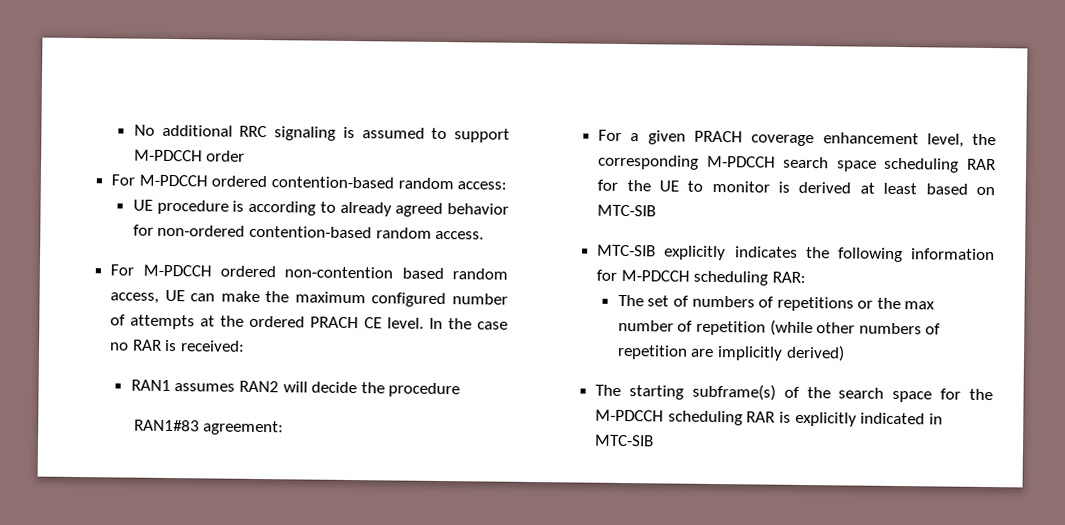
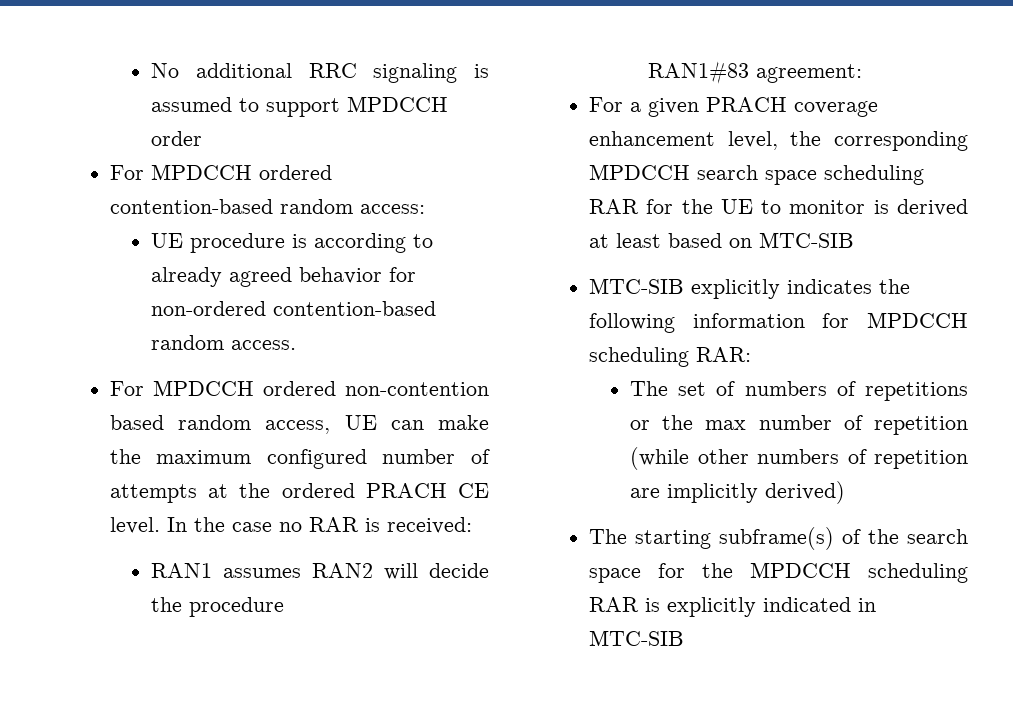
- No additional RRC signaling is assumed to support M-PDCCH order
+ No additional RRC signaling is assumed to support MPDCCH order
- For M-PDCCH ordered contention-based random access:
+ For MPDCCH ordered contention-based random access:
- For M-PDCCH ordered non-contention based random access, UE can make the maximum configured number of attempts at the ordered PRACH CE level.
+ For MPDCCH ordered non-contention based random access, UE can make the maximum configured number of attempts at the ordered PRACH CE level.
- For a given PRACH coverage enhancement level, the corresponding M-PDCCH search space scheduling RAR for the UE to monitor is derived at least based on MTC-SIB
+ For a given PRACH coverage enhancement level, the corresponding MPDCCH search space scheduling RAR for the UE to monitor is derived at least based on MTC-SIB
- MTC-SIB explicitly indicates the following information for M-PDCCH scheduling RAR:
+ MTC-SIB explicitly indicates the following information for MPDCCH scheduling RAR:
- The starting subframe(s) of the search space for the M-PDCCH scheduling RAR is explicitly indicated in MTC-SIB
+ The starting subframe(s) of the search space for the MPDCCH scheduling RAR is explicitly indicated in MTC-SIB

